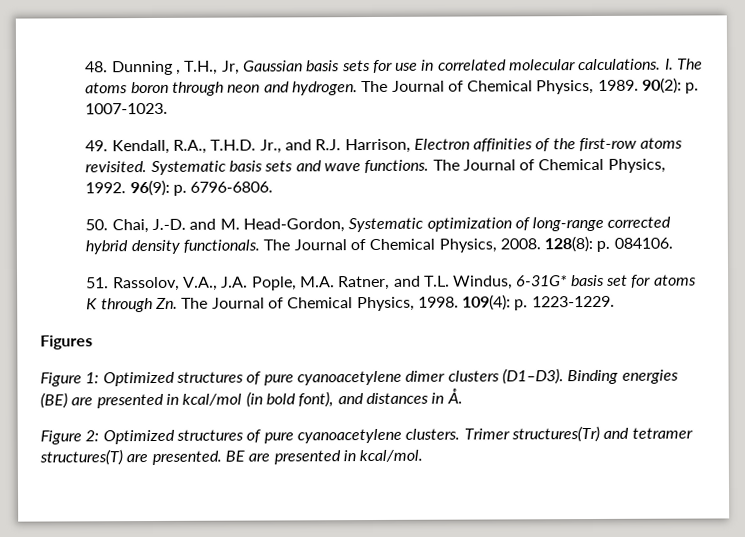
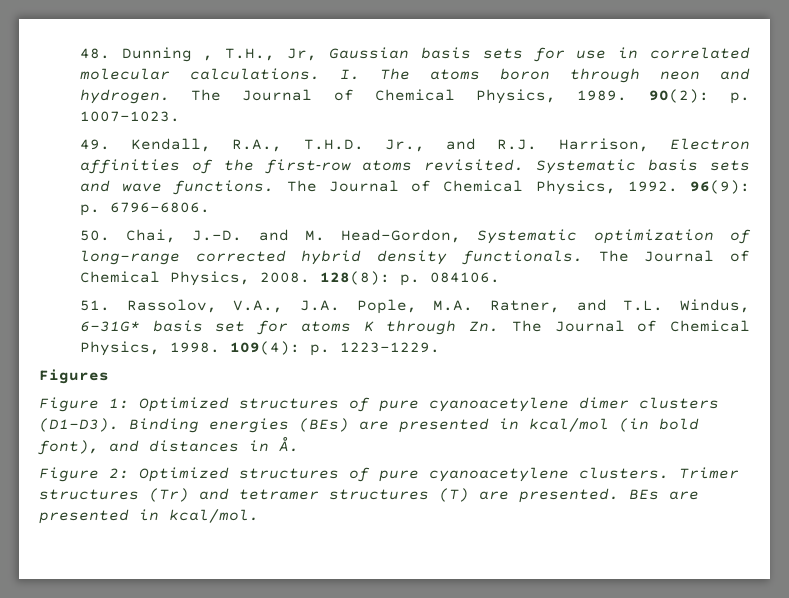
- Binding energies (BE) are presented in kcal/mol (in bold font), and distances in Å.
+ Binding energies (BEs) are presented in kcal/mol (in bold font), and distances in Å.
- Trimer structures(Tr) and tetramer structures(T) are presented.
+ Trimer structures (Tr) and tetramer structures (T) are presented.
- BE are presented in kcal/mol.
+ BEs are presented in kcal/mol.

